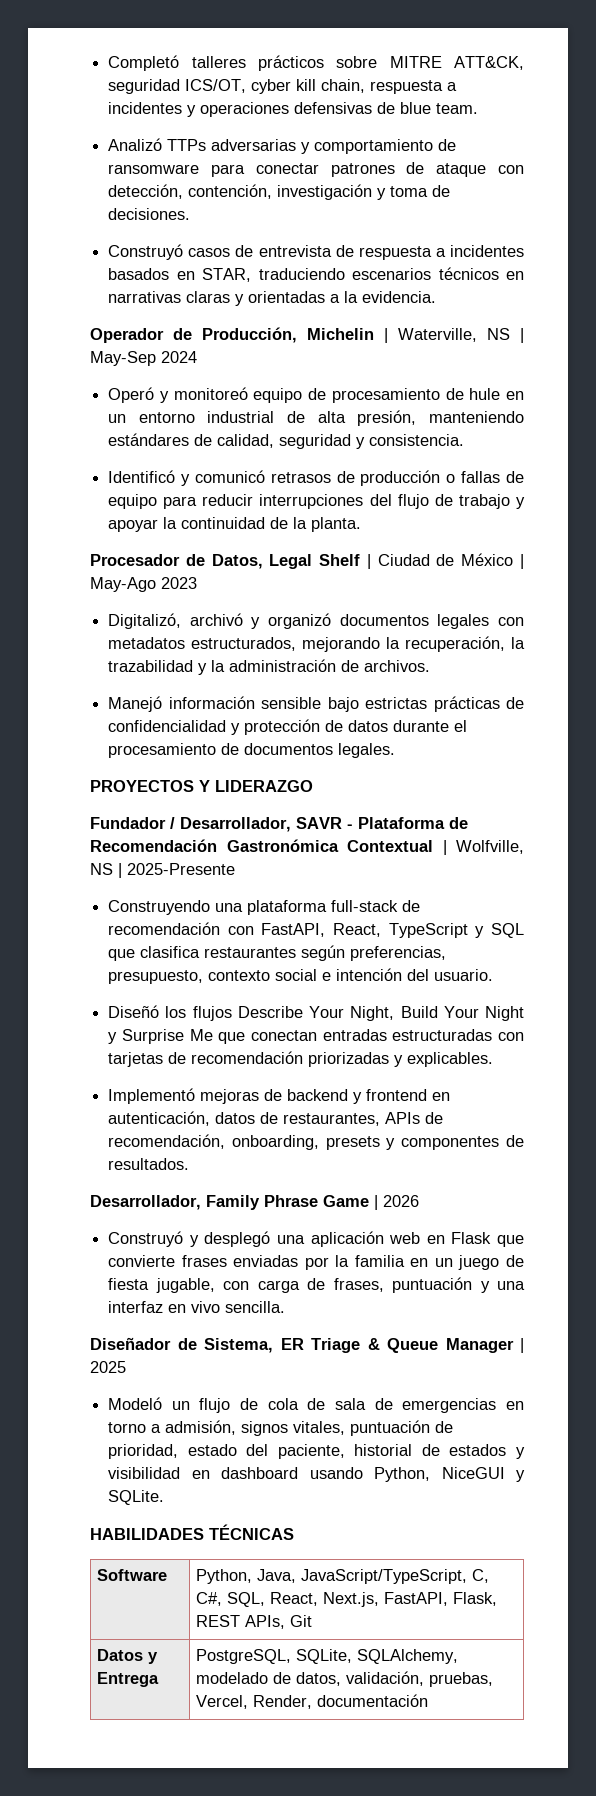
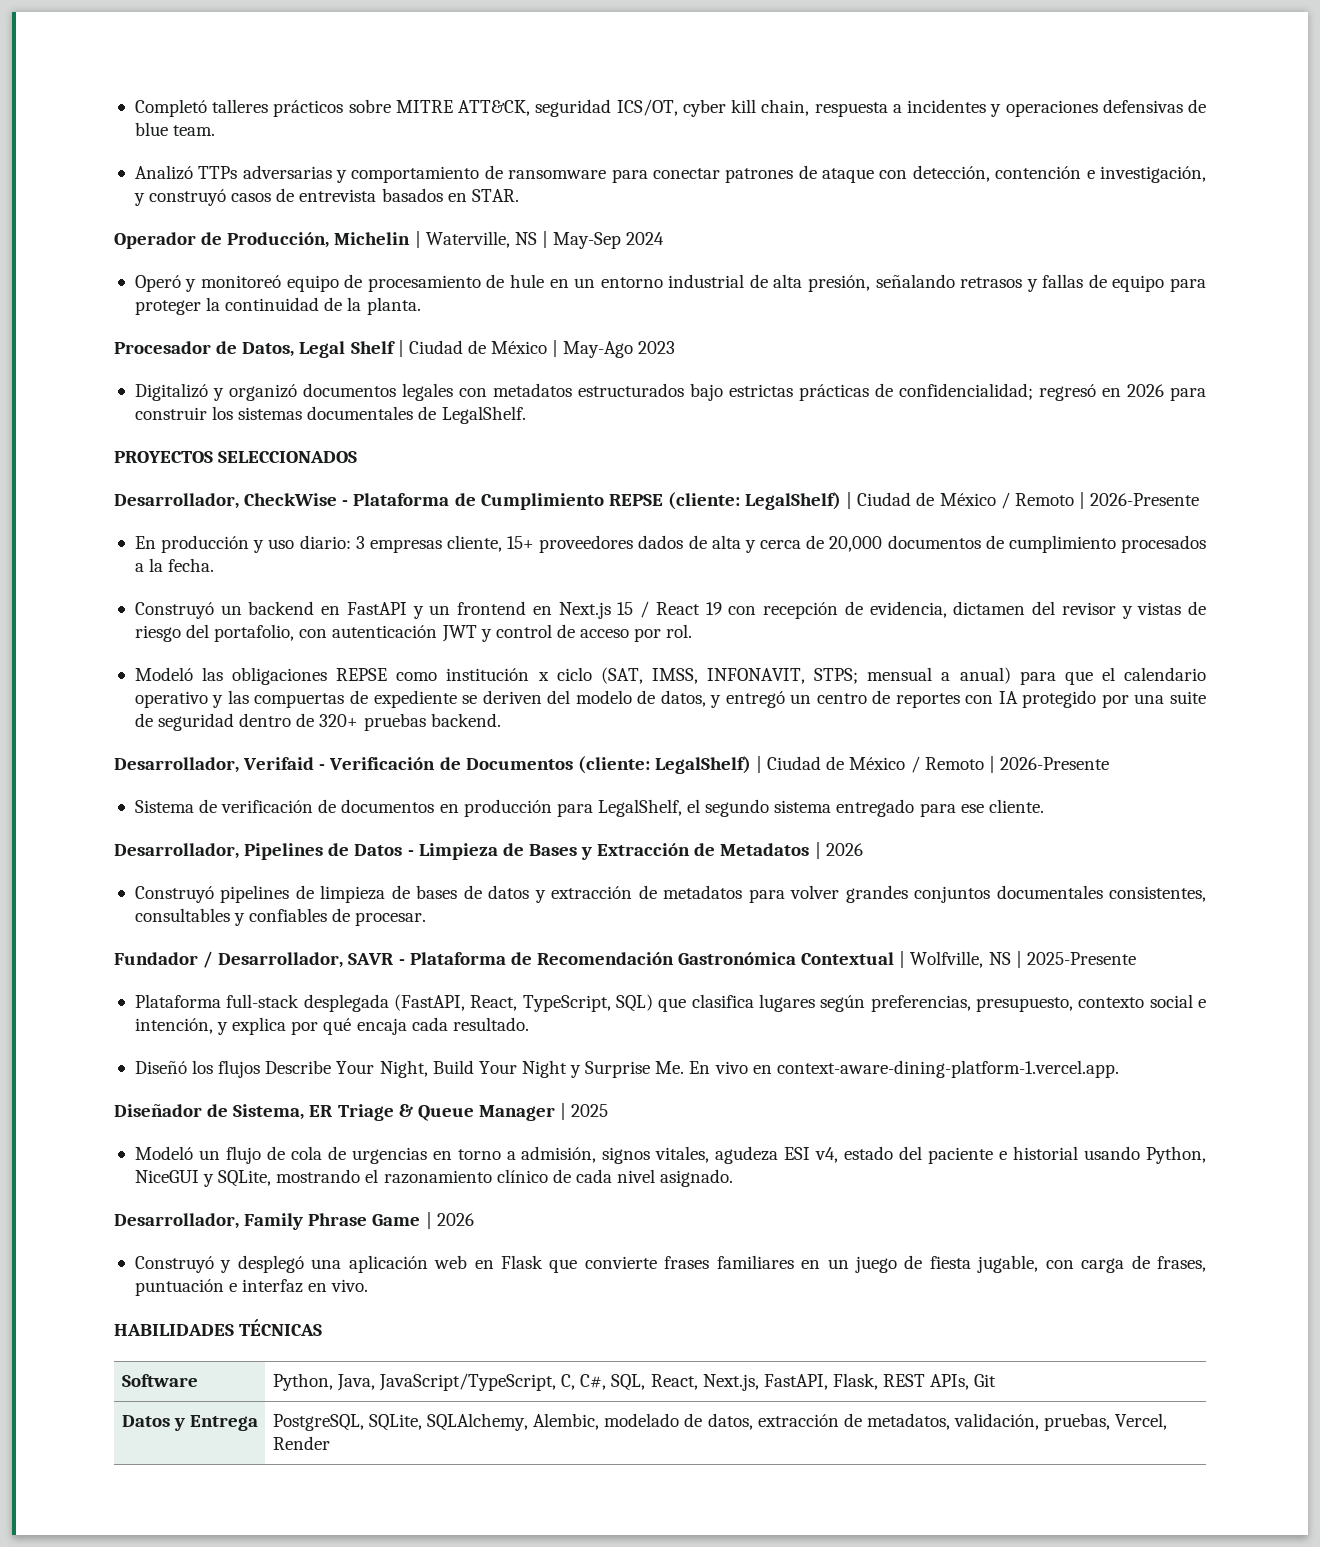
- Analizó TTPs adversarias y comportamiento de ransomware para conectar patrones de ataque con detección, contención, investigación y toma de decisiones.
- Construyó casos de entrevista de respuesta a incidentes basados en STAR, traduciendo escenarios técnicos en narrativas claras y orientadas a la evidencia.
+ Analizó TTPs adversarias y comportamiento de ransomware para conectar patrones de ataque con detección, contención e investigación, y construyó casos de entrevista basados en STAR.
- Operó y monitoreó equipo de procesamiento de hule en un entorno industrial de alta presión, manteniendo estándares de calidad, seguridad y consistencia.
- Identificó y comunicó retrasos de producción o fallas de equipo para reducir interrupciones del flujo de trabajo y apoyar la continuidad de la planta.
+ Operó y monitoreó equipo de procesamiento de hule en un entorno industrial de alta presión, señalando retrasos y fallas de equipo para proteger la continuidad de la planta.
- Digitalizó, archivó y organizó documentos legales con metadatos estructurados, mejorando la recuperación, la trazabilidad y la administración de archivos.
- Manejó información sensible bajo estrictas prácticas de confidencialidad y protección de datos durante el procesamiento de documentos legales.
- PROYECTOS Y LIDERAZGO
+ Digitalizó y organizó documentos legales con metadatos estructurados bajo estrictas prácticas de confidencialidad; regresó en 2026 para construir los sistemas documentales de LegalShelf.
+ PROYECTOS SELECCIONADOS
+ Desarrollador, CheckWise - Plataforma de Cumplimiento REPSE (cliente: LegalShelf) | Ciudad de México / Remoto | 2026-Presente
+ En producción y uso diario: 3 empresas cliente, 15+ proveedores dados de alta y cerca de 20,000 documentos de cumplimiento procesados a la fecha.
+ Construyó un backend en FastAPI y un frontend en Next.js 15 / React 19 con recepción de evidencia, dictamen del revisor y vistas de riesgo del portafolio, con autenticación JWT y control de acceso por rol.
+ Modeló las obligaciones REPSE como institución x ciclo (SAT, IMSS, INFONAVIT, STPS; mensual a anual) para que el calendario operativo y las compuertas de expediente se deriven del modelo de datos, y entregó un centro de reportes con IA protegido por una suite de seguridad dentro de 320+ pruebas backend.
+ Desarrollador, Verifaid - Verificación de Documentos (cliente: LegalShelf) | Ciudad de México / Remoto | 2026-Presente
+ Sistema de verificación de documentos en producción para LegalShelf, el segundo sistema entregado para ese cliente.
+ Desarrollador, Pipelines de Datos - Limpieza de Bases y Extracción de Metadatos | 2026
+ Construyó pipelines de limpieza de bases de datos y extracción de metadatos para volver grandes conjuntos documentales consistentes, consultables y confiables de procesar.
- Construyendo una plataforma full-stack de recomendación con FastAPI, React, TypeScript y SQL que clasifica restaurantes según preferencias, presupuesto, contexto social e intención del usuario.
+ Plataforma full-stack desplegada (FastAPI, React, TypeScript, SQL) que clasifica lugares según preferencias, presupuesto, contexto social e intención, y explica por qué encaja cada resultado.
- Diseñó los flujos Describe Your Night, Build Your Night y Surprise Me que conectan entradas estructuradas con tarjetas de recomendación priorizadas y explicables.
- Implementó mejoras de backend y frontend en autenticación, datos de restaurantes, APIs de recomendación, onboarding, presets y componentes de resultados.
+ Diseñó los flujos Describe Your Night, Build Your Night y Surprise Me. En vivo en context-aware-dining-platform-1.vercel.app.
+ Diseñador de Sistema, ER Triage & Queue Manager | 2025
+ Modeló un flujo de cola de urgencias en torno a admisión, signos vitales, agudeza ESI v4, estado del paciente e historial usando Python, NiceGUI y SQLite, mostrando el razonamiento clínico de cada nivel asignado.
- Construyó y desplegó una aplicación web en Flask que convierte frases enviadas por la familia en un juego de fiesta jugable, con carga de frases, puntuación y una interfaz en vivo sencilla.
- Diseñador de Sistema, ER Triage & Queue Manager | 2025
- Modeló un flujo de cola de sala de emergencias en torno a admisión, signos vitales, puntuación de prioridad, estado del paciente, historial de estados y visibilidad en dashboard usando Python, NiceGUI y SQLite.
+ Construyó y desplegó una aplicación web en Flask que convierte frases familiares en un juego de fiesta jugable, con carga de frases, puntuación e interfaz en vivo.
- Datos y Entrega | PostgreSQL, SQLite, SQLAlchemy, modelado de datos, validación, pruebas, Vercel, Render, documentación
+ Datos y Entrega | PostgreSQL, SQLite, SQLAlchemy, Alembic, modelado de datos, extracción de metadatos, validación, pruebas, Vercel, Render

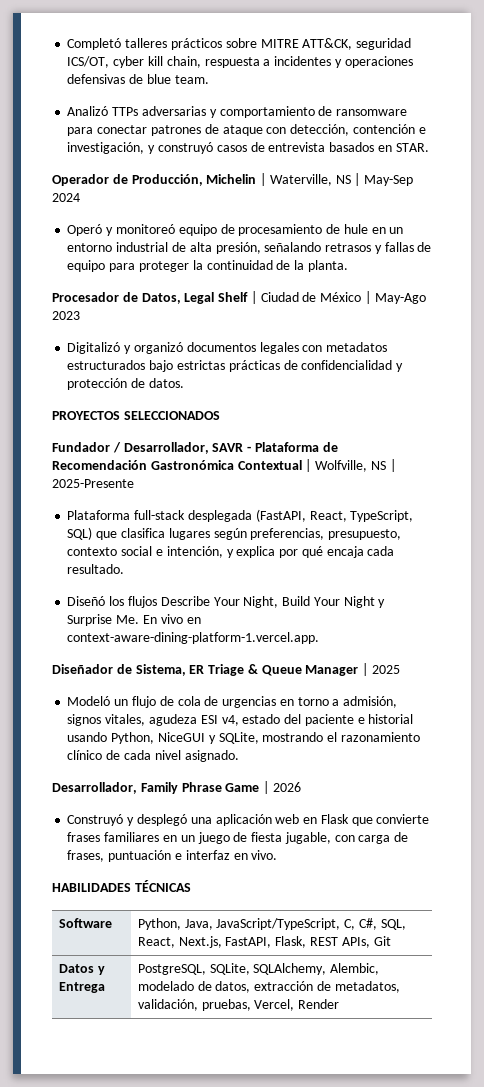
- Digitalizó y organizó documentos legales con metadatos estructurados bajo estrictas prácticas de confidencialidad; regresó en 2026 para construir los sistemas documentales de LegalShelf.
+ Digitalizó y organizó documentos legales con metadatos estructurados bajo estrictas prácticas de confidencialidad y protección de datos.
  PROYECTOS SELECCIONADOS
- Desarrollador, CheckWise - Plataforma de Cumplimiento REPSE (cliente: LegalShelf) | Ciudad de México / Remoto | 2026-Presente
- En producción y uso diario: 3 empresas cliente, 15+ proveedores dados de alta y cerca de 20,000 documentos de cumplimiento procesados a la fecha.
- Construyó un backend en FastAPI y un frontend en Next.js 15 / React 19 con recepción de evidencia, dictamen del revisor y vistas de riesgo del portafolio, con autenticación JWT y control de acceso por rol.
- Modeló las obligaciones REPSE como institución x ciclo (SAT, IMSS, INFONAVIT, STPS; mensual a anual) para que el calendario operativo y las compuertas de expediente se deriven del modelo de datos, y entregó un centro de reportes con IA protegido por una suite de seguridad dentro de 320+ pruebas backend.
- Desarrollador, Verifaid - Verificación de Documentos (cliente: LegalShelf) | Ciudad de México / Remoto | 2026-Presente
- Sistema de verificación de documentos en producción para LegalShelf, el segundo sistema entregado para ese cliente.
- Desarrollador, Pipelines de Datos - Limpieza de Bases y Extracción de Metadatos | 2026
- Construyó pipelines de limpieza de bases de datos y extracción de metadatos para volver grandes conjuntos documentales consistentes, consultables y confiables de procesar.

